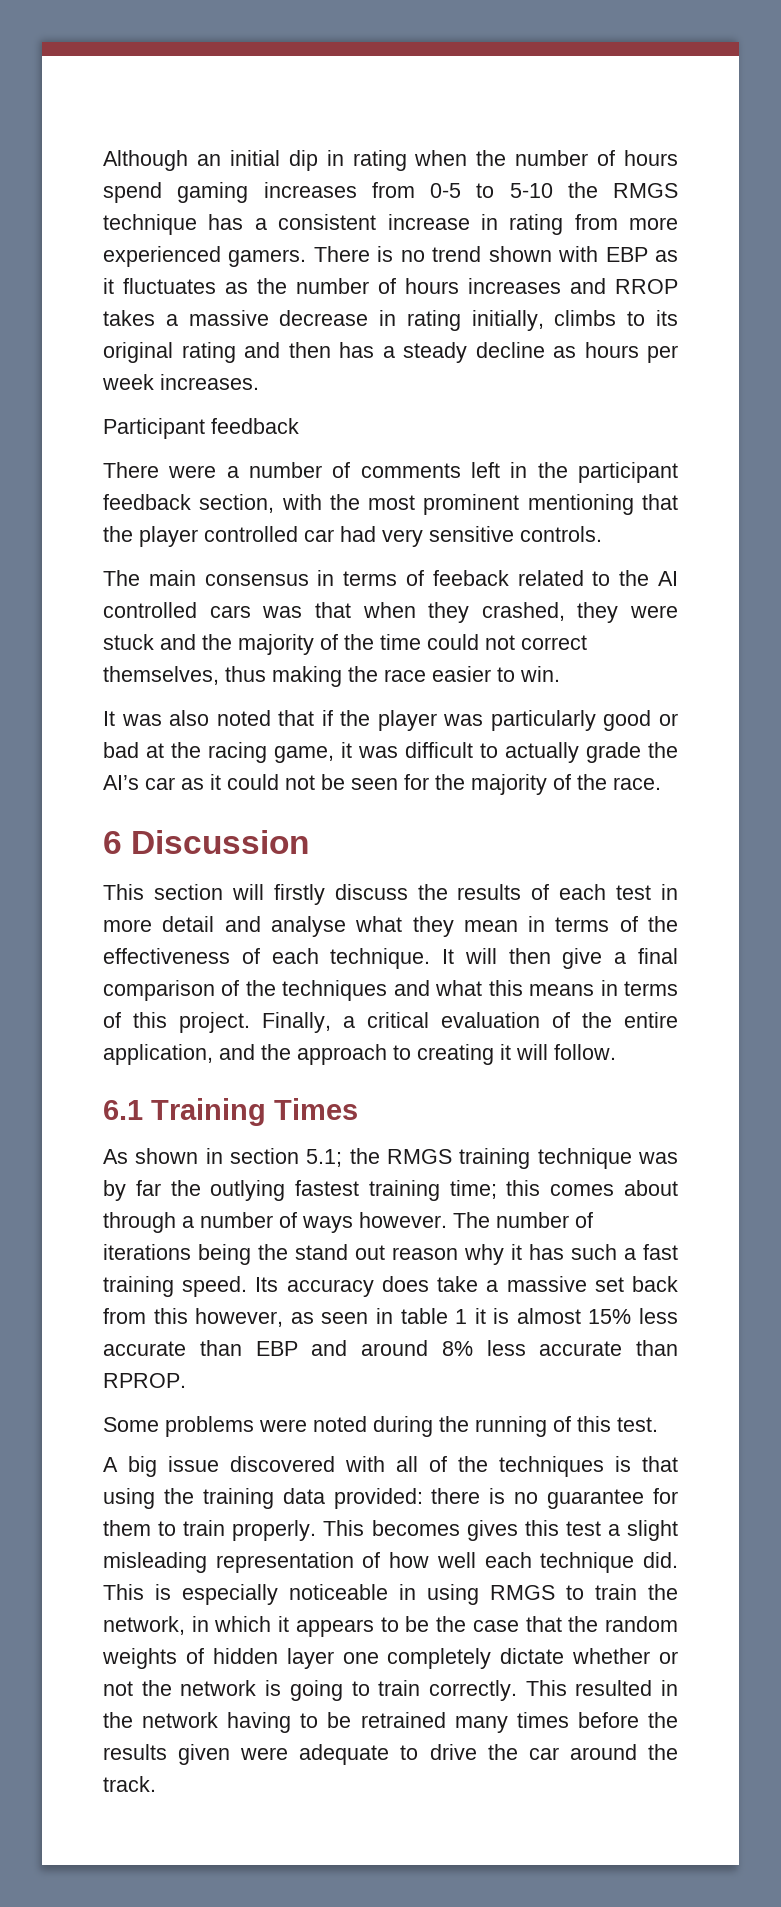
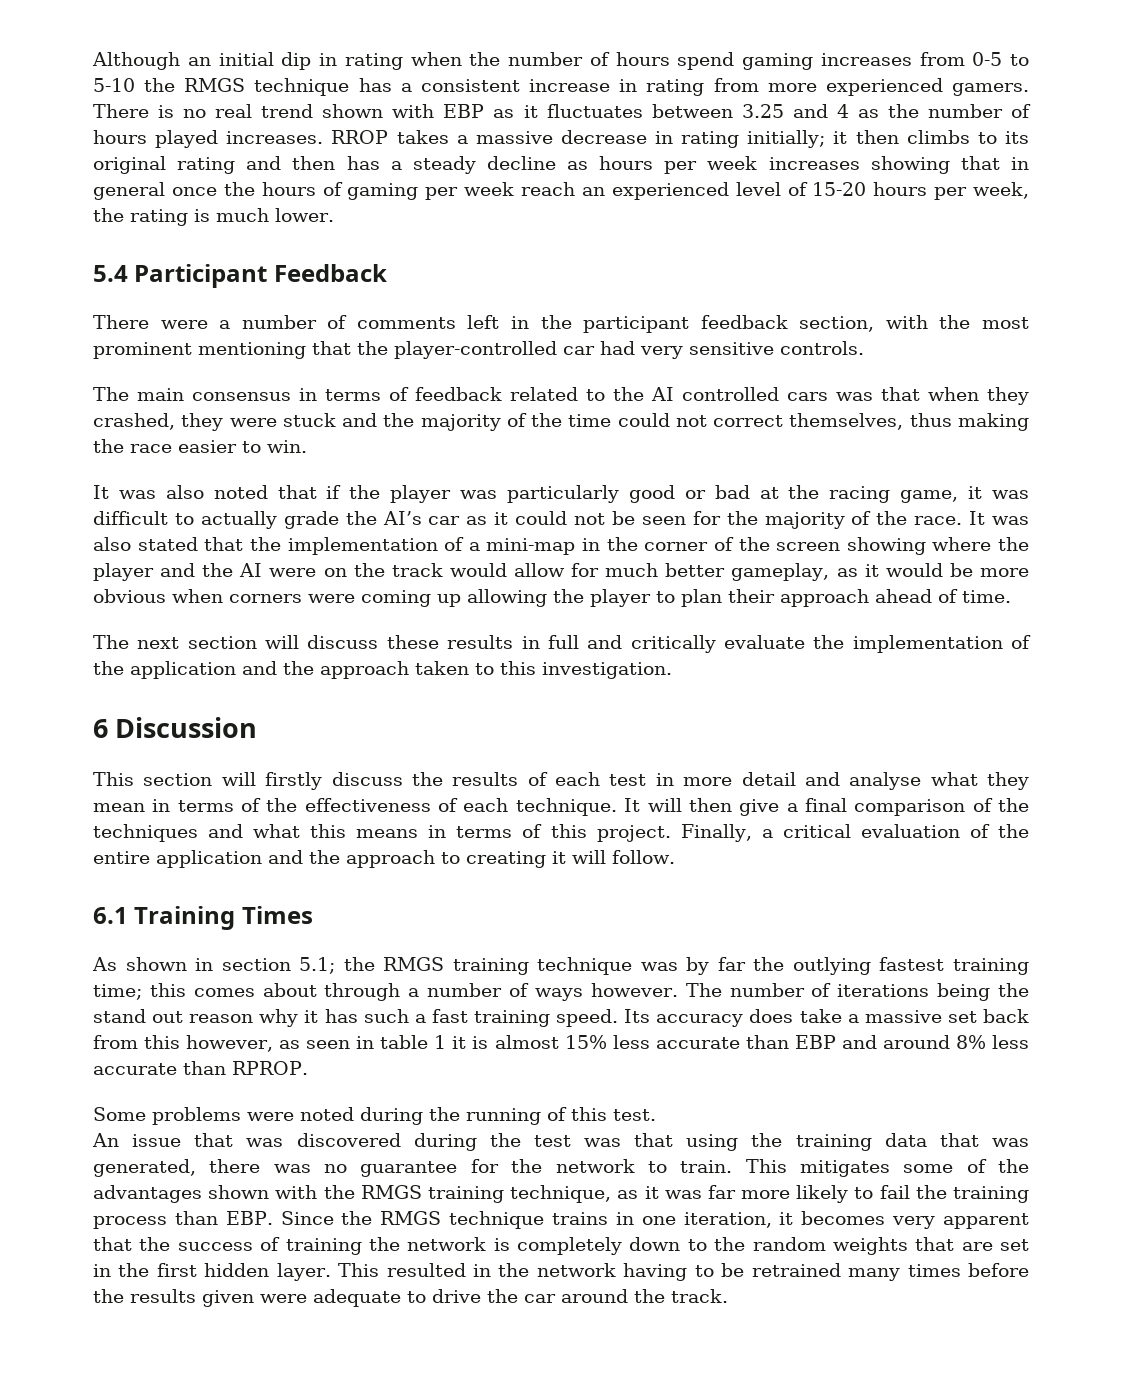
- There is no trend shown with EBP as it fluctuates as the number of hours increases and RROP takes a massive decrease in rating initially, climbs to its original rating and then has a steady decline as hours per week increases.
- Participant feedback
+ There is no real trend shown with EBP as it fluctuates between 3.25 and 4 as the number of hours played increases. RROP takes a massive decrease in rating initially; it then climbs to its original rating and then has a steady decline as hours per week increases showing that in general once the hours of gaming per week reach an experienced level of 15-20 hours per week, the rating is much lower.
+ 5.4 Participant Feedback
- There were a number of comments left in the participant feedback section, with the most prominent mentioning that the player controlled car had very sensitive controls.
+ There were a number of comments left in the participant feedback section, with the most prominent mentioning that the player-controlled car had very sensitive controls.
- The main consensus in terms of feeback related to the AI controlled cars was that when they crashed, they were stuck and the majority of the time could not correct themselves, thus making the race easier to win.
+ The main consensus in terms of feedback related to the AI controlled cars was that when they crashed, they were stuck and the majority of the time could not correct themselves, thus making the race easier to win.
+ It was also stated that the implementation of a mini-map in the corner of the screen showing where the player and the AI were on the track would allow for much better gameplay, as it would be more obvious when corners were coming up allowing the player to plan their approach ahead of time.
+ The next section will discuss these results in full and critically evaluate the implementation of the application and the approach taken to this investigation.
- Finally, a critical evaluation of the entire application, and the approach to creating it will follow.
+ Finally, a critical evaluation of the entire application and the approach to creating it will follow.
- A big issue discovered with all of the techniques is that using the training data provided: there is no guarantee for them to train properly. This becomes gives this test a slight misleading representation of how well each technique did. This is especially noticeable in using RMGS to train the network, in which it appears to be the case that the random weights of hidden layer one completely dictate whether or not the network is going to train correctly.
+ An issue that was discovered during the test was that using the training data that was generated, there was no guarantee for the network to train. This mitigates some of the advantages shown with the RMGS training technique, as it was far more likely to fail the training process than EBP. Since the RMGS technique trains in one iteration, it becomes very apparent that the success of training the network is completely down to the random weights that are set in the first hidden layer.

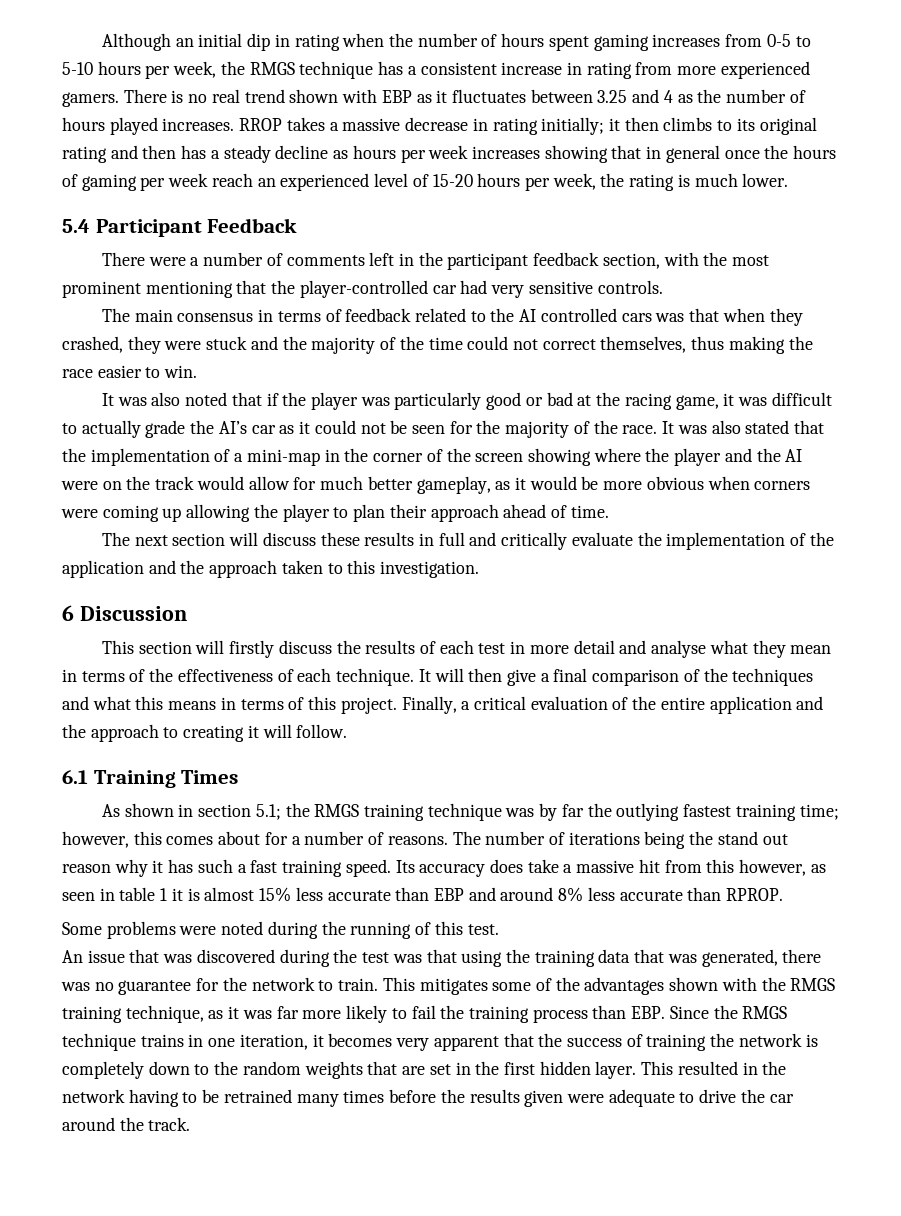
- Although an initial dip in rating when the number of hours spend gaming increases from 0-5 to 5-10 the RMGS technique has a consistent increase in rating from more experienced gamers.
+ Although an initial dip in rating when the number of hours spent gaming increases from 0-5 to 5-10 hours per week, the RMGS technique has a consistent increase in rating from more experienced gamers.
- As shown in section 5.1; the RMGS training technique was by far the outlying fastest training time; this comes about through a number of ways however.
+ As shown in section 5.1; the RMGS training technique was by far the outlying fastest training time; however, this comes about for a number of reasons.
- Its accuracy does take a massive set back from this however, as seen in table 1 it is almost 15% less accurate than EBP and around 8% less accurate than RPROP.
+ Its accuracy does take a massive hit from this however, as seen in table 1 it is almost 15% less accurate than EBP and around 8% less accurate than RPROP.

